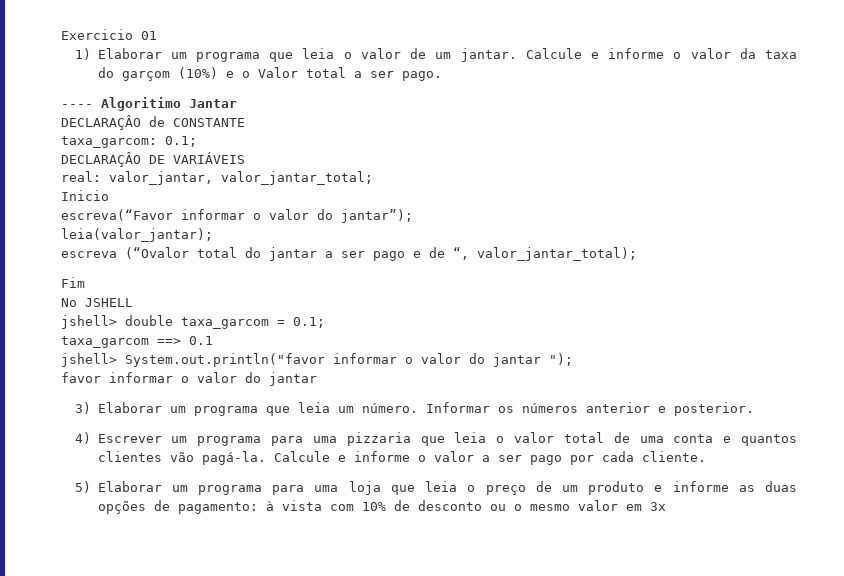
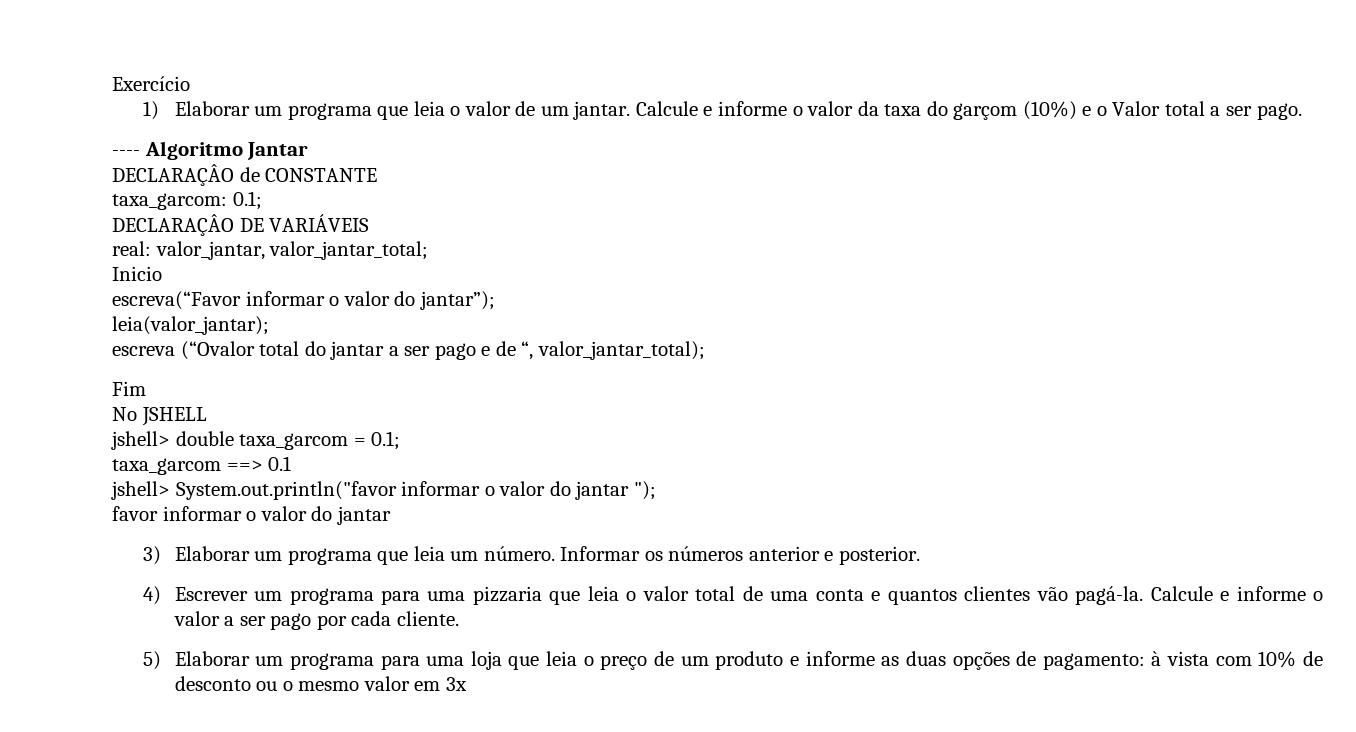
- Exercicio 01
+ Exercício
- ---- Algoritimo Jantar
+ ---- Algoritmo Jantar

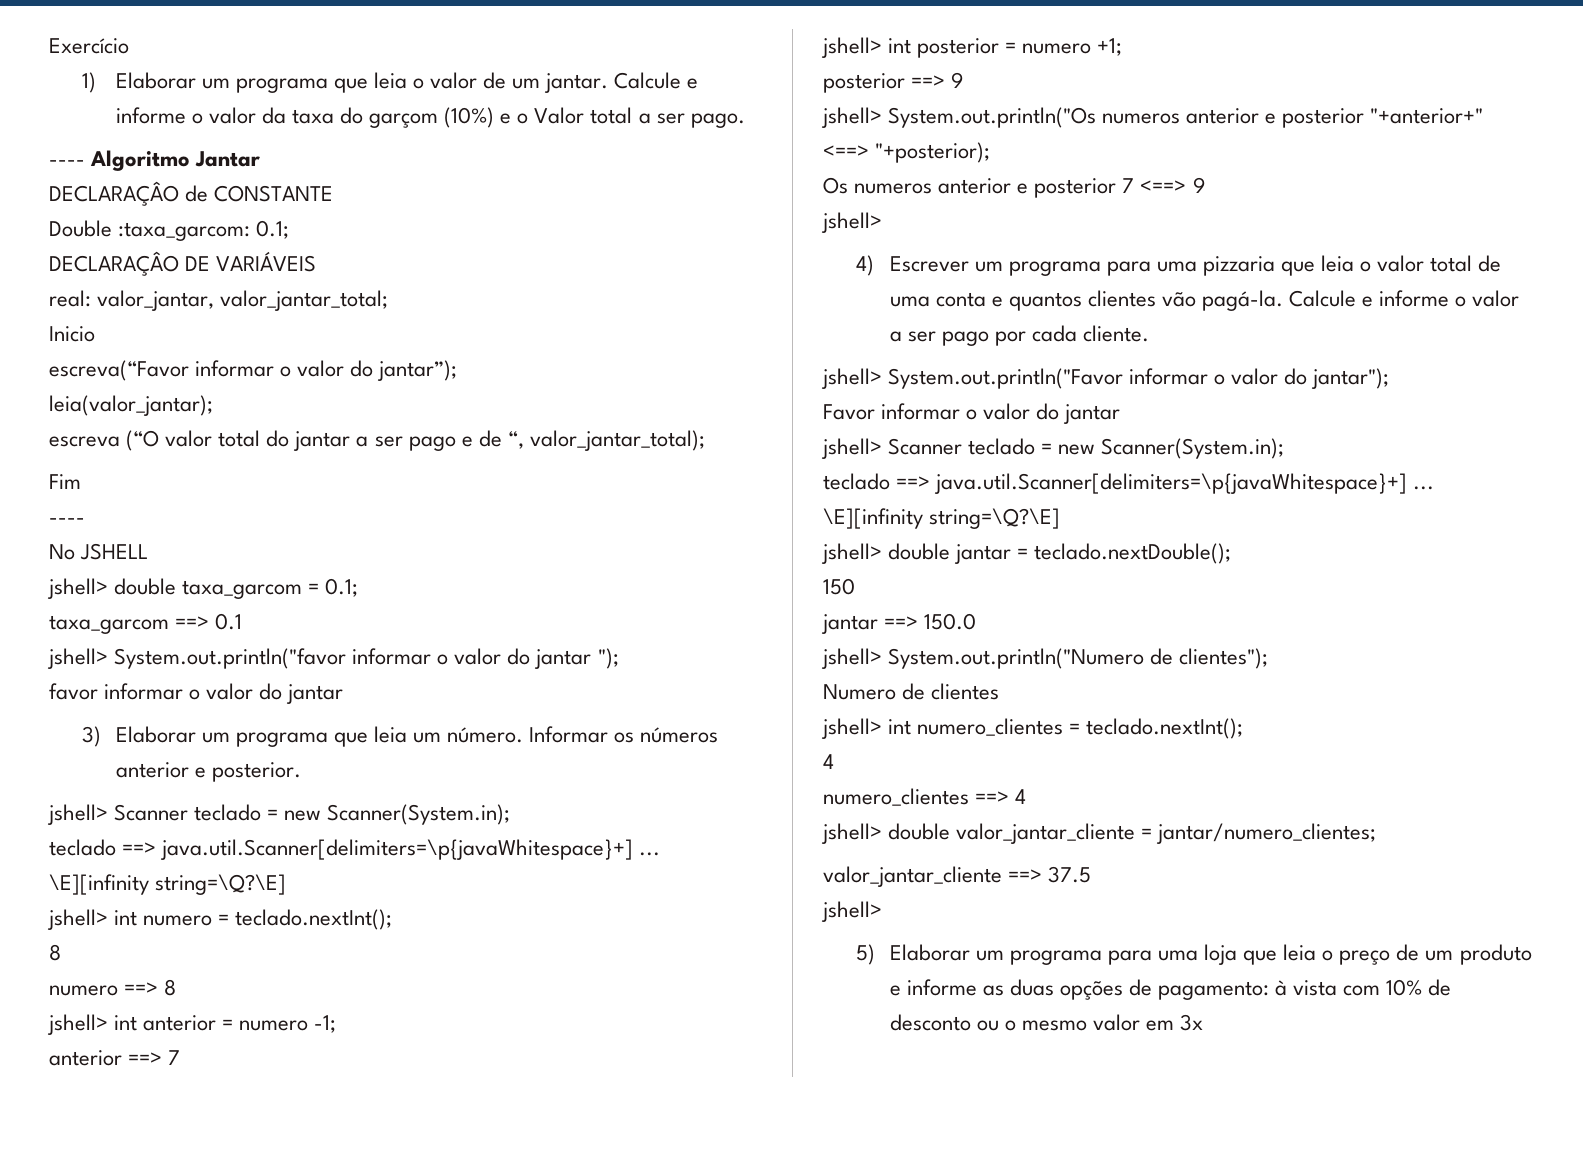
- taxa_garcom: 0.1;
+ Double :taxa_garcom: 0.1;
- escreva (“Ovalor total do jantar a ser pago e de “, valor_jantar_total);
+ escreva (“O valor total do jantar a ser pago e de “, valor_jantar_total);
  Fim
+ ----
  Informar os números anterior e posterior.
+ jshell> Scanner teclado = new Scanner(System.in);
+ teclado ==> java.util.Scanner[delimiters=\p{javaWhitespace}+] ... \E][infinity string=\Q?\E]
+ jshell> int numero = teclado.nextInt();
+ 8
+ numero ==> 8
+ jshell> int anterior = numero -1;
+ anterior ==> 7
+ jshell> int posterior = numero +1;
+ posterior ==> 9
+ jshell> System.out.println("Os numeros anterior e posterior "+anterior+" <==> "+posterior);
+ Os numeros anterior e posterior 7 <==> 9
+ jshell>
+ jshell> System.out.println("Favor informar o valor do jantar");
+ Favor informar o valor do jantar
+ jshell> Scanner teclado = new Scanner(System.in);
+ teclado ==> java.util.Scanner[delimiters=\p{javaWhitespace}+] ... \E][infinity string=\Q?\E]
+ jshell> double jantar = teclado.nextDouble();
+ 150
+ jantar ==> 150.0
+ jshell> System.out.println("Numero de clientes");
+ Numero de clientes
+ jshell> int numero_clientes = teclado.nextInt();
+ 4
+ numero_clientes ==> 4
+ jshell> double valor_jantar_cliente = jantar/numero_clientes;
+ valor_jantar_cliente ==> 37.5
+ jshell>

